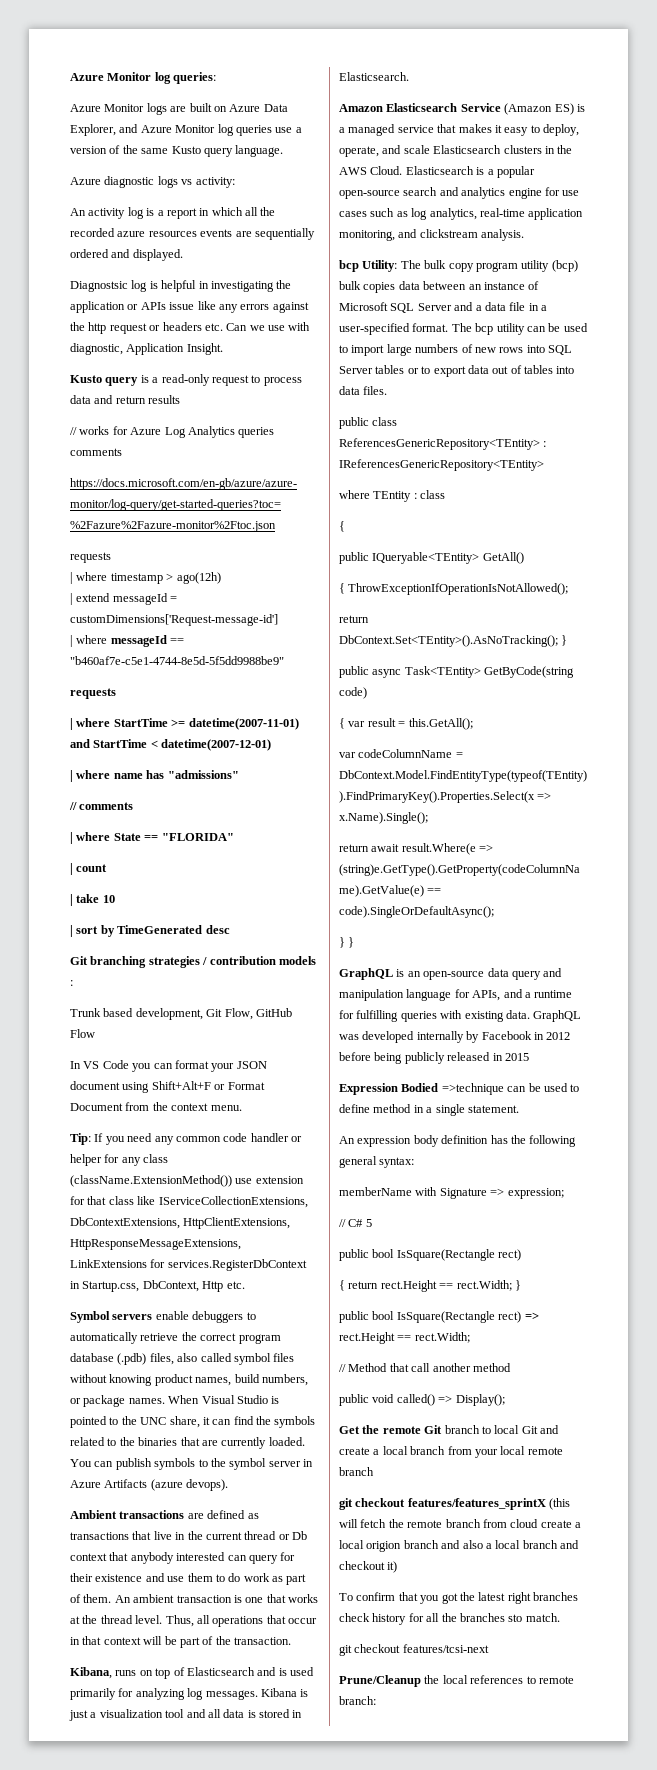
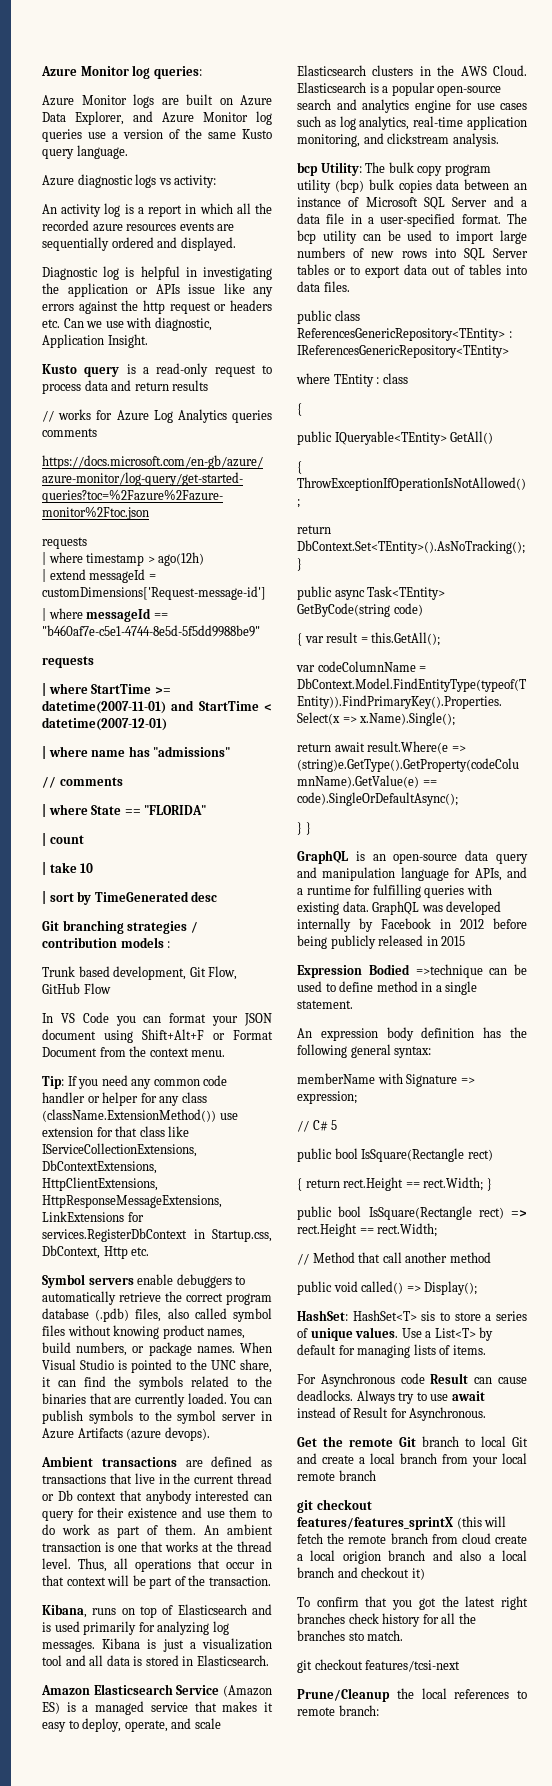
- Diagnostsic log is helpful in investigating the application or APIs issue like any errors against the http request or headers etc. Can we use with diagnostic, Application Insight.
+ Diagnostic log is helpful in investigating the application or APIs issue like any errors against the http request or headers etc. Can we use with diagnostic, Application Insight.
+ HashSet: HashSet<T> sis to store a series of unique values. Use a List<T> by default for managing lists of items.
+ For Asynchronous code Result can cause deadlocks. Always try to use await instead of Result for Asynchronous.

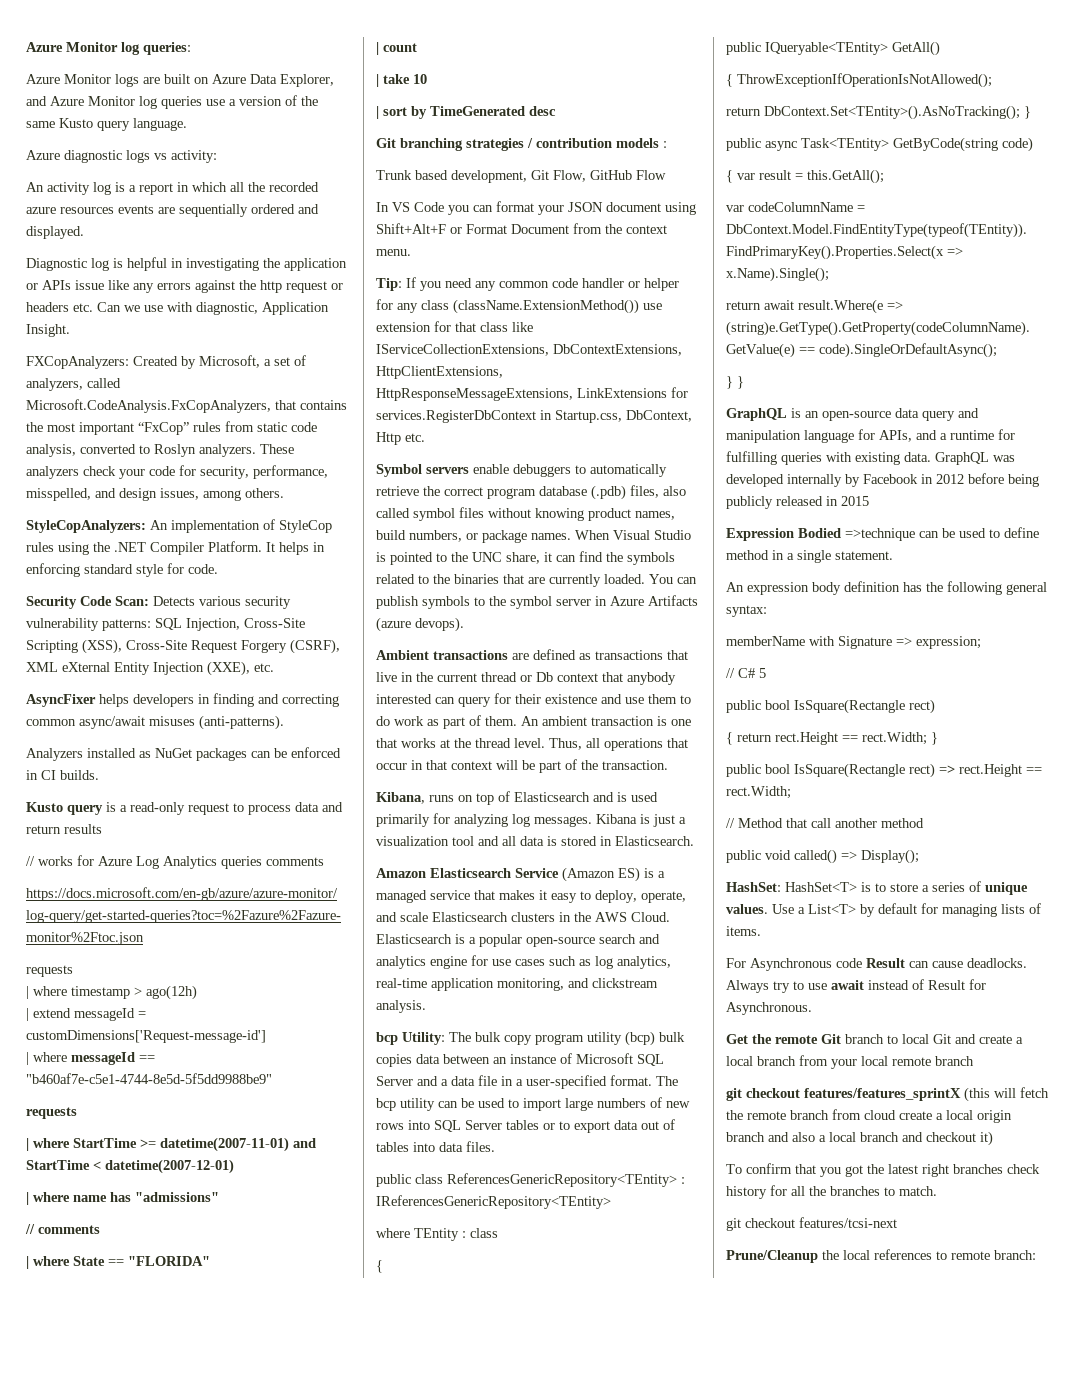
+ FXCopAnalyzers: Created by Microsoft, a set of analyzers, called Microsoft.CodeAnalysis.FxCopAnalyzers, that contains the most important “FxCop” rules from static code analysis, converted to Roslyn analyzers. These analyzers check your code for security, performance, misspelled, and design issues, among others.
+ StyleCopAnalyzers: An implementation of StyleCop rules using the .NET Compiler Platform. It helps in enforcing standard style for code.
+ Security Code Scan: Detects various security vulnerability patterns: SQL Injection, Cross-Site Scripting (XSS), Cross-Site Request Forgery (CSRF), XML eXternal Entity Injection (XXE), etc.
+ AsyncFixer helps developers in finding and correcting common async/await misuses (anti-patterns).
+ Analyzers installed as NuGet packages can be enforced in CI builds.
- HashSet: HashSet<T> sis to store a series of unique values.
+ HashSet: HashSet<T> is to store a series of unique values.
- git checkout features/features_sprintX (this will fetch the remote branch from cloud create a local origion branch and also a local branch and checkout it)
+ git checkout features/features_sprintX (this will fetch the remote branch from cloud create a local origin branch and also a local branch and checkout it)
- To confirm that you got the latest right branches check history for all the branches sto match.
+ To confirm that you got the latest right branches check history for all the branches to match.

